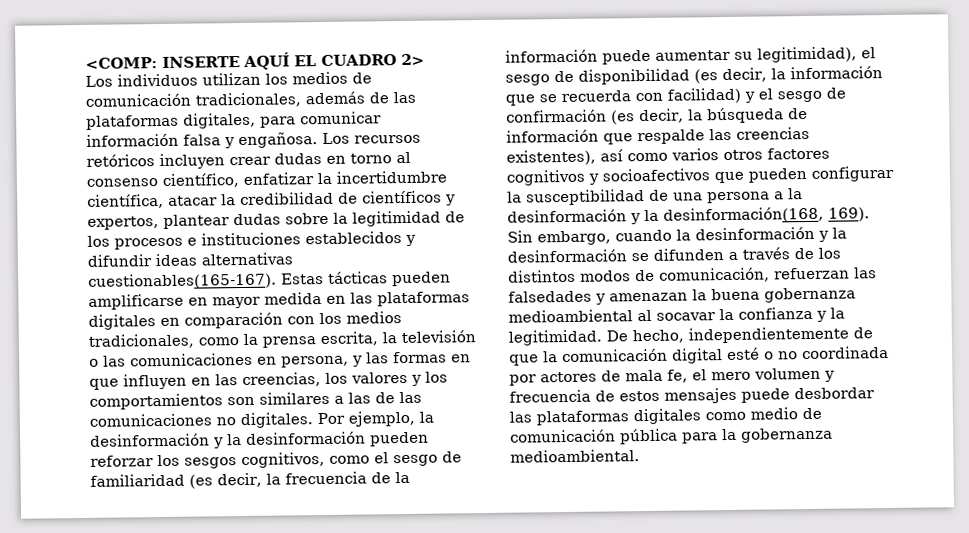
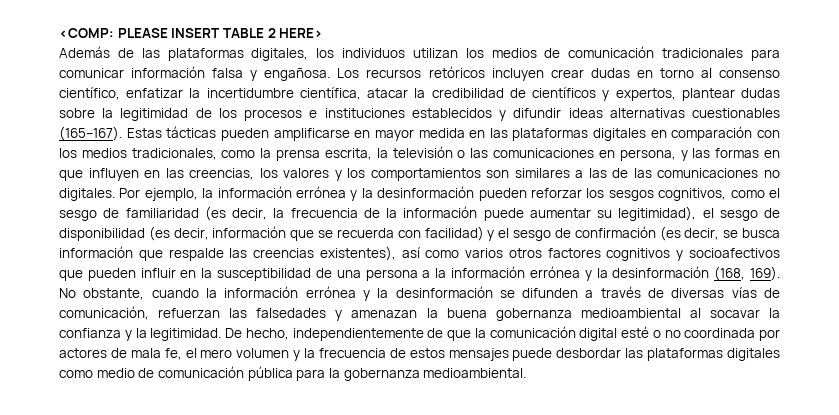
- <COMP: INSERTE AQUÍ EL CUADRO 2>
- Los individuos utilizan los medios de comunicación tradicionales, además de las plataformas digitales, para comunicar información falsa y engañosa.
+ <COMP: PLEASE INSERT TABLE 2 HERE>
+ Además de las plataformas digitales, los individuos utilizan los medios de comunicación tradicionales para comunicar información falsa y engañosa.
- Los recursos retóricos incluyen crear dudas en torno al consenso científico, enfatizar la incertidumbre científica, atacar la credibilidad de científicos y expertos, plantear dudas sobre la legitimidad de los procesos e instituciones establecidos y difundir ideas alternativas cuestionables(165-167).
+ Los recursos retóricos incluyen crear dudas en torno al consenso científico, enfatizar la incertidumbre científica, atacar la credibilidad de científicos y expertos, plantear dudas sobre la legitimidad de los procesos e instituciones establecidos y difundir ideas alternativas cuestionables (165–167).
- Por ejemplo, la desinformación y la desinformación pueden reforzar los sesgos cognitivos, como el sesgo de familiaridad (es decir, la frecuencia de la información puede aumentar su legitimidad), el sesgo de disponibilidad (es decir, la información que se recuerda con facilidad) y el sesgo de confirmación (es decir, la búsqueda de información que respalde las creencias existentes), así como varios otros factores cognitivos y socioafectivos que pueden configurar la susceptibilidad de una persona a la desinformación y la desinformación(168, 169). Sin embargo, cuando la desinformación y la desinformación se difunden a través de los distintos modos de comunicación, refuerzan las falsedades y amenazan la buena gobernanza medioambiental al socavar la confianza y la legitimidad.
+ Por ejemplo, la información errónea y la desinformación pueden reforzar los sesgos cognitivos, como el sesgo de familiaridad (es decir, la frecuencia de la información puede aumentar su legitimidad), el sesgo de disponibilidad (es decir, información que se recuerda con facilidad) y el sesgo de confirmación (es decir, se busca información que respalde las creencias existentes), así como varios otros factores cognitivos y socioafectivos que pueden influir en la susceptibilidad de una persona a la información errónea y la desinformación (168, 169). No obstante, cuando la información errónea y la desinformación se difunden a través de diversas vías de comunicación, refuerzan las falsedades y amenazan la buena gobernanza medioambiental al socavar la confianza y la legitimidad.
- De hecho, independientemente de que la comunicación digital esté o no coordinada por actores de mala fe, el mero volumen y frecuencia de estos mensajes puede desbordar las plataformas digitales como medio de comunicación pública para la gobernanza medioambiental.
+ De hecho, independientemente de que la comunicación digital esté o no coordinada por actores de mala fe, el mero volumen y la frecuencia de estos mensajes puede desbordar las plataformas digitales como medio de comunicación pública para la gobernanza medioambiental.

